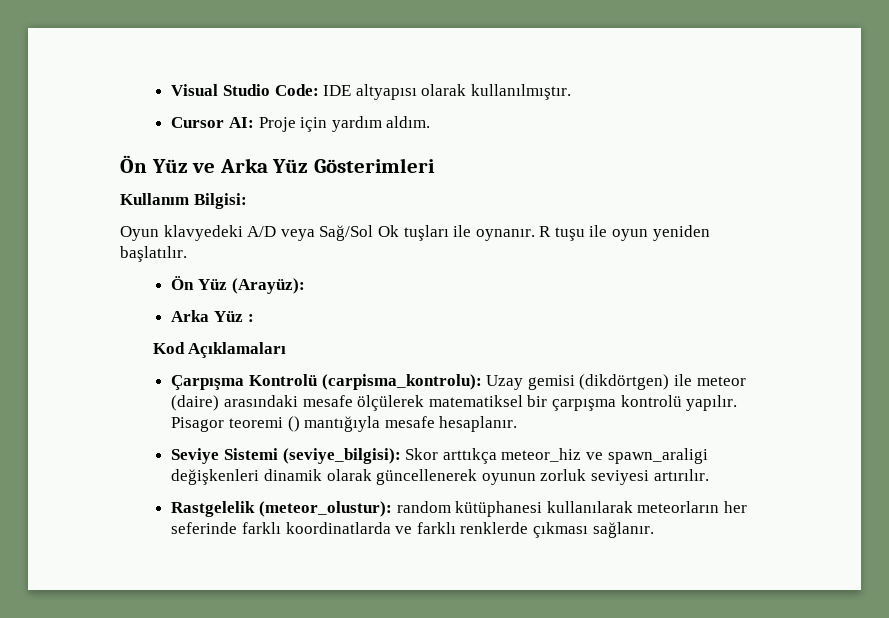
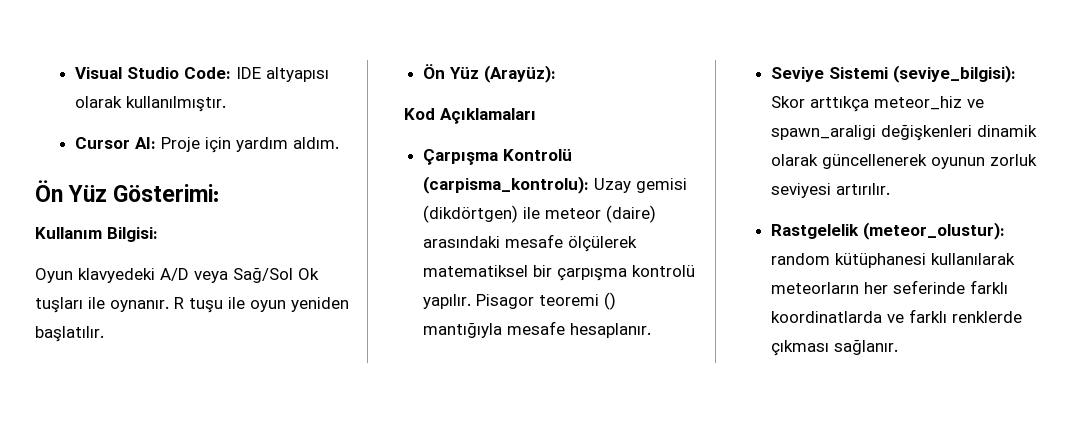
- Ön Yüz ve Arka Yüz Gösterimleri
+ Ön Yüz Gösterimi:
- Arka Yüz :

